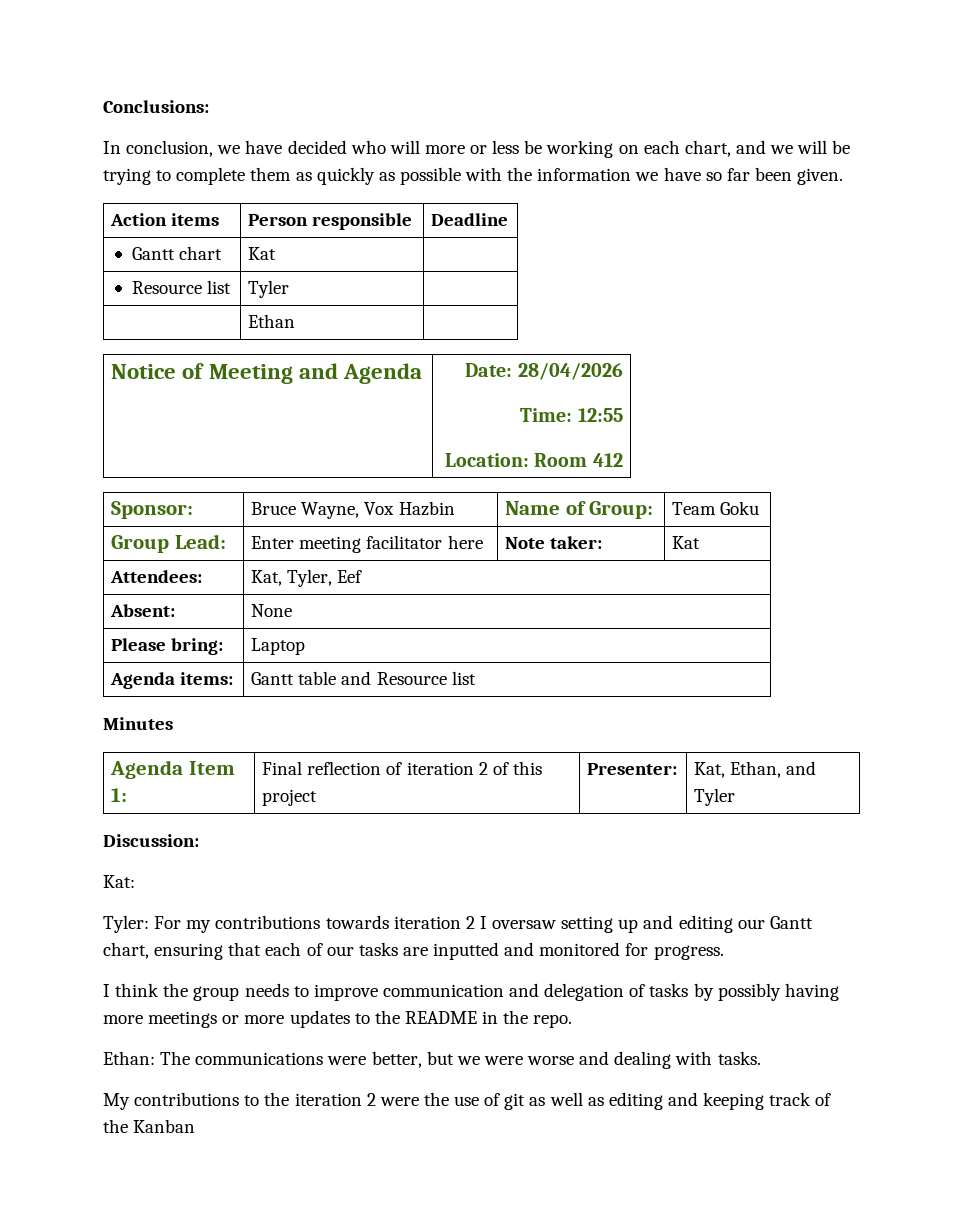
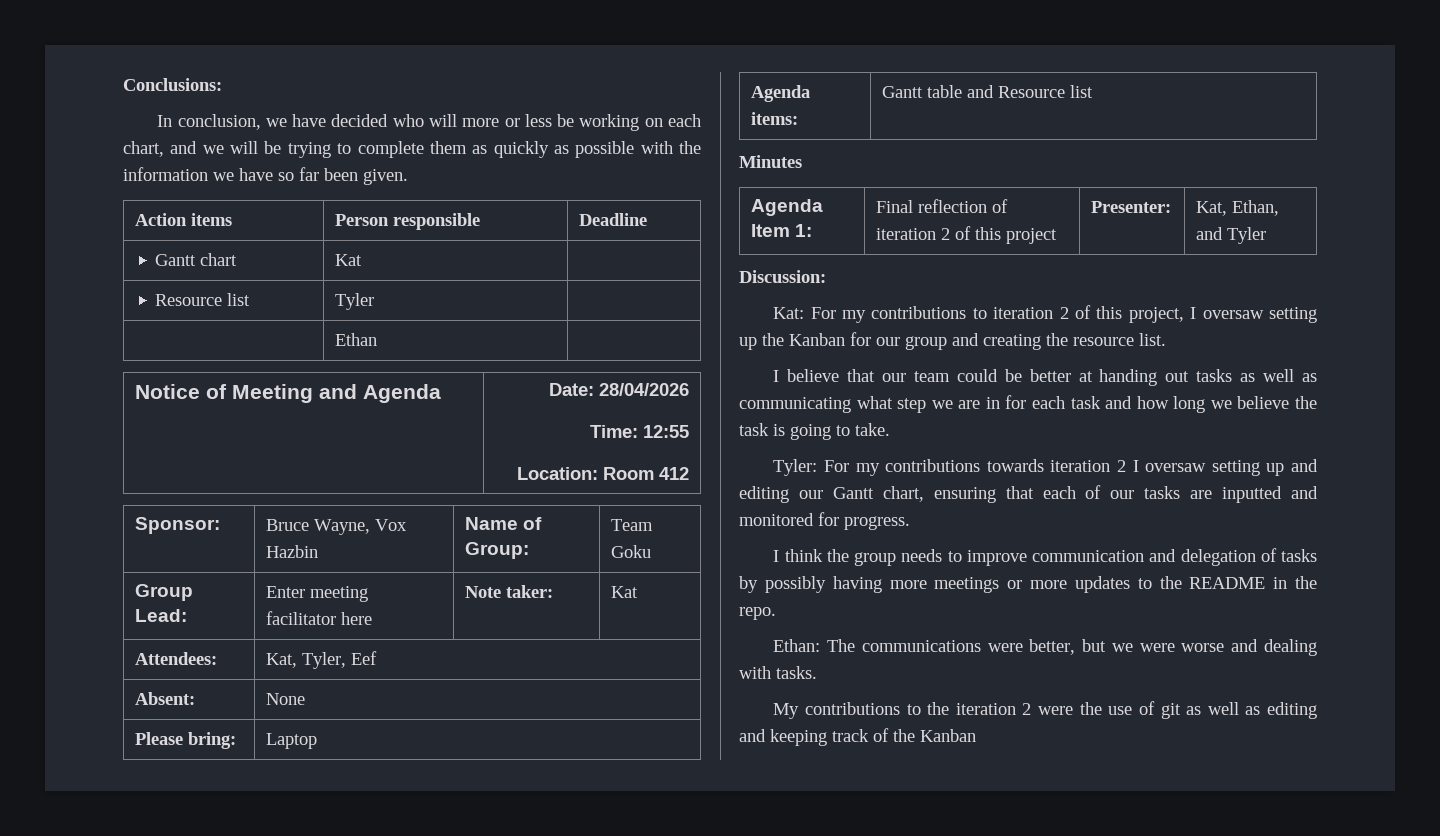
- Kat:
+ Kat: For my contributions to iteration 2 of this project, I oversaw setting up the Kanban for our group and creating the resource list.
+ I believe that our team could be better at handing out tasks as well as communicating what step we are in for each task and how long we believe the task is going to take.

